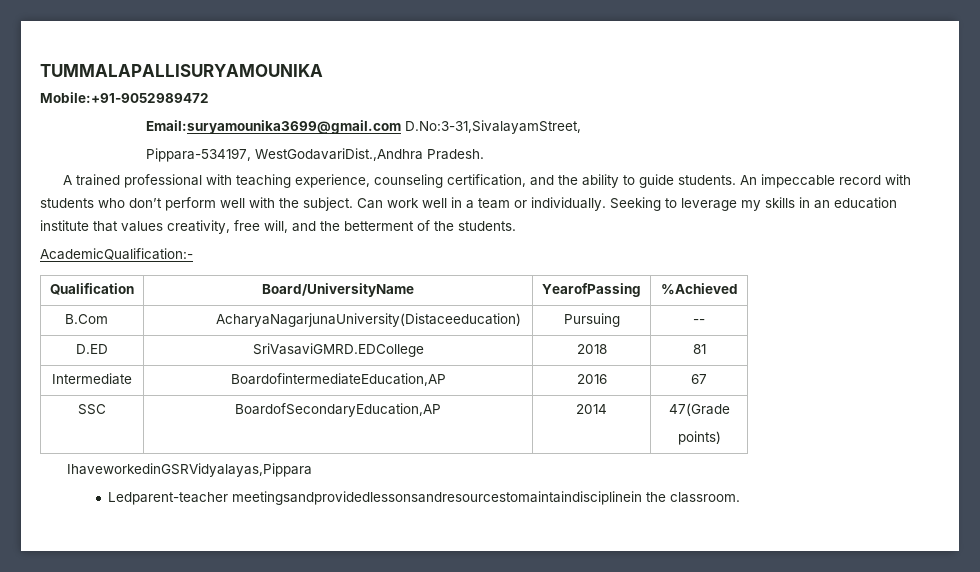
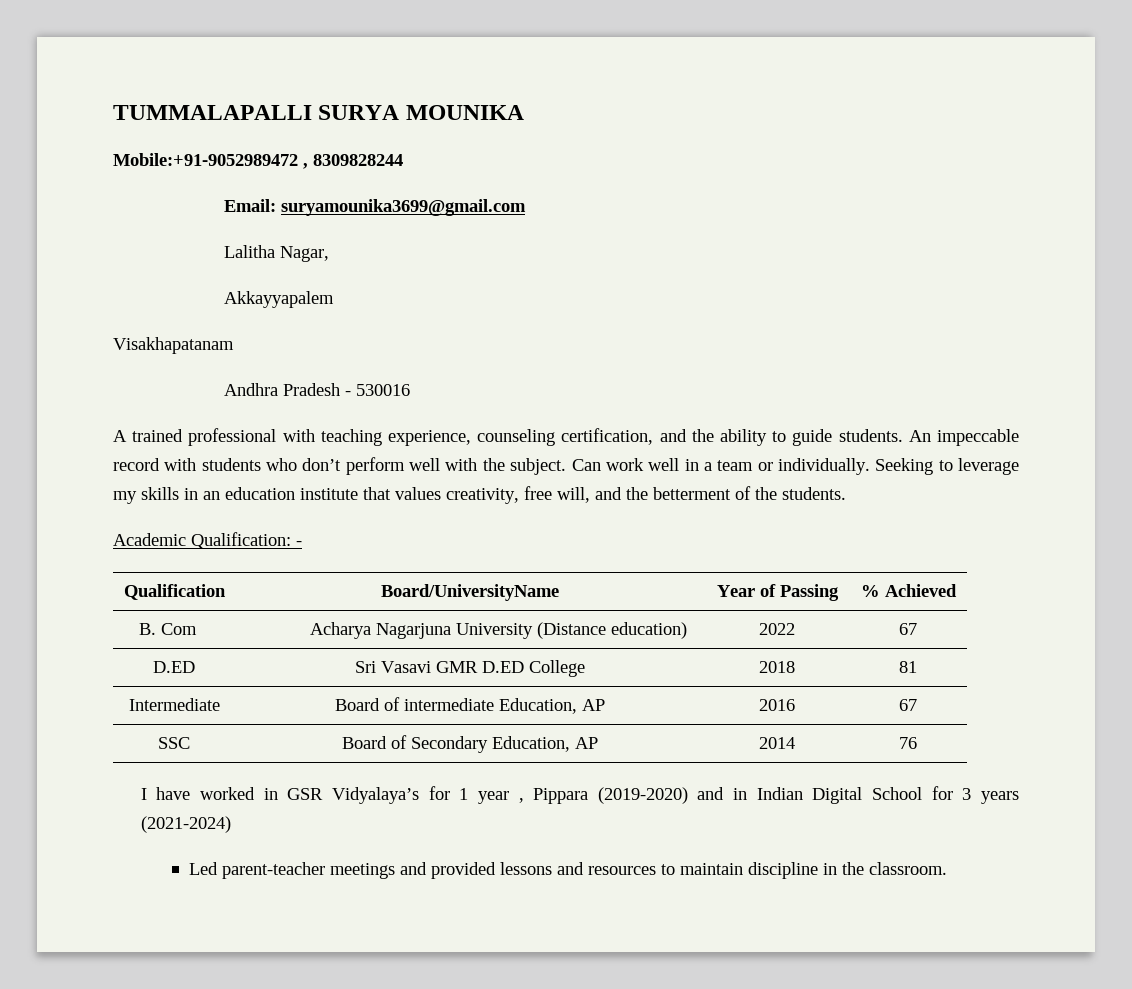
- TUMMALAPALLISURYAMOUNIKA
- Mobile:+91-9052989472
- Email:suryamounika3699@gmail.com D.No:3-31,SivalayamStreet,
- Pippara-534197, WestGodavariDist.,Andhra Pradesh.
+ TUMMALAPALLI SURYA MOUNIKA
+ Mobile:+91-9052989472 , 8309828244
+ Email: suryamounika3699@gmail.com
+ Lalitha Nagar,
+ Akkayyapalem
+ Visakhapatanam
+ Andhra Pradesh - 530016
- AcademicQualification:-
+ Academic Qualification: -
- Qualification | Board/UniversityName | YearofPassing | %Achieved
- B.Com | AcharyaNagarjunaUniversity(Distaceeducation) | Pursuing | --
- D.ED | SriVasaviGMRD.EDCollege | 2018 | 81
- Intermediate | BoardofintermediateEducation,AP | 2016 | 67
- SSC | BoardofSecondaryEducation,AP | 2014 | 47(Grade
- points)
- IhaveworkedinGSRVidyalayas,Pippara
- Ledparent-teacher meetingsandprovidedlessonsandresourcestomaintaindisciplinein the classroom.
+ Qualification | Board/UniversityName | Year of Passing | % Achieved
+ B. Com | Acharya Nagarjuna University (Distance education) | 2022 | 67
+ D.ED | Sri Vasavi GMR D.ED College | 2018 | 81
+ Intermediate | Board of intermediate Education, AP | 2016 | 67
+ SSC | Board of Secondary Education, AP | 2014 | 76
+ I have worked in GSR Vidyalaya’s for 1 year , Pippara (2019-2020) and in Indian Digital School for 3 years (2021-2024)
+ Led parent-teacher meetings and provided lessons and resources to maintain discipline in the classroom.

